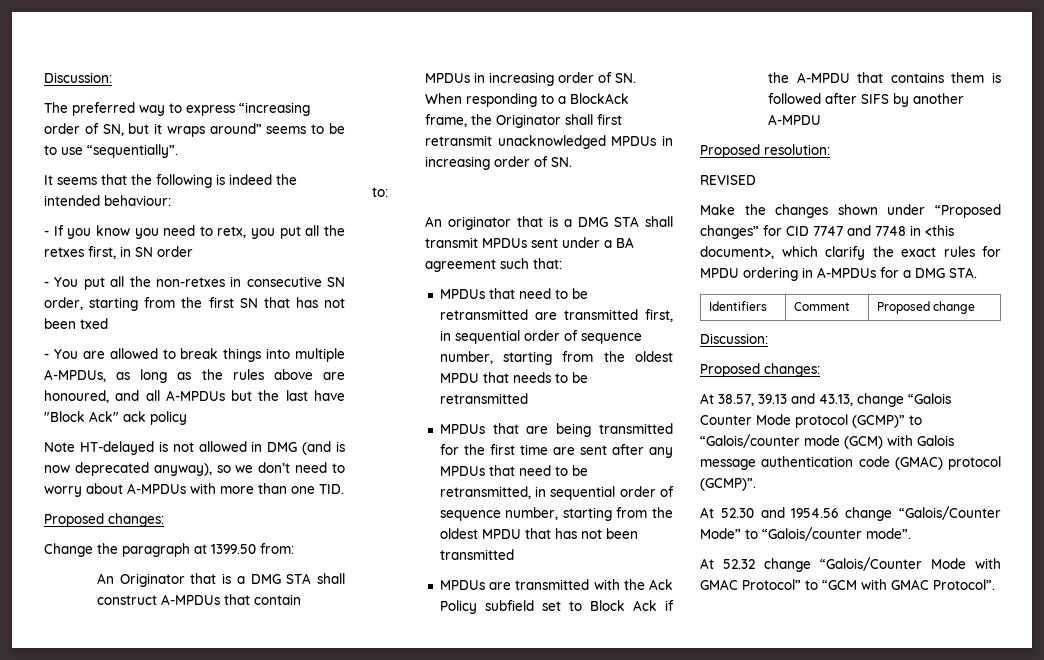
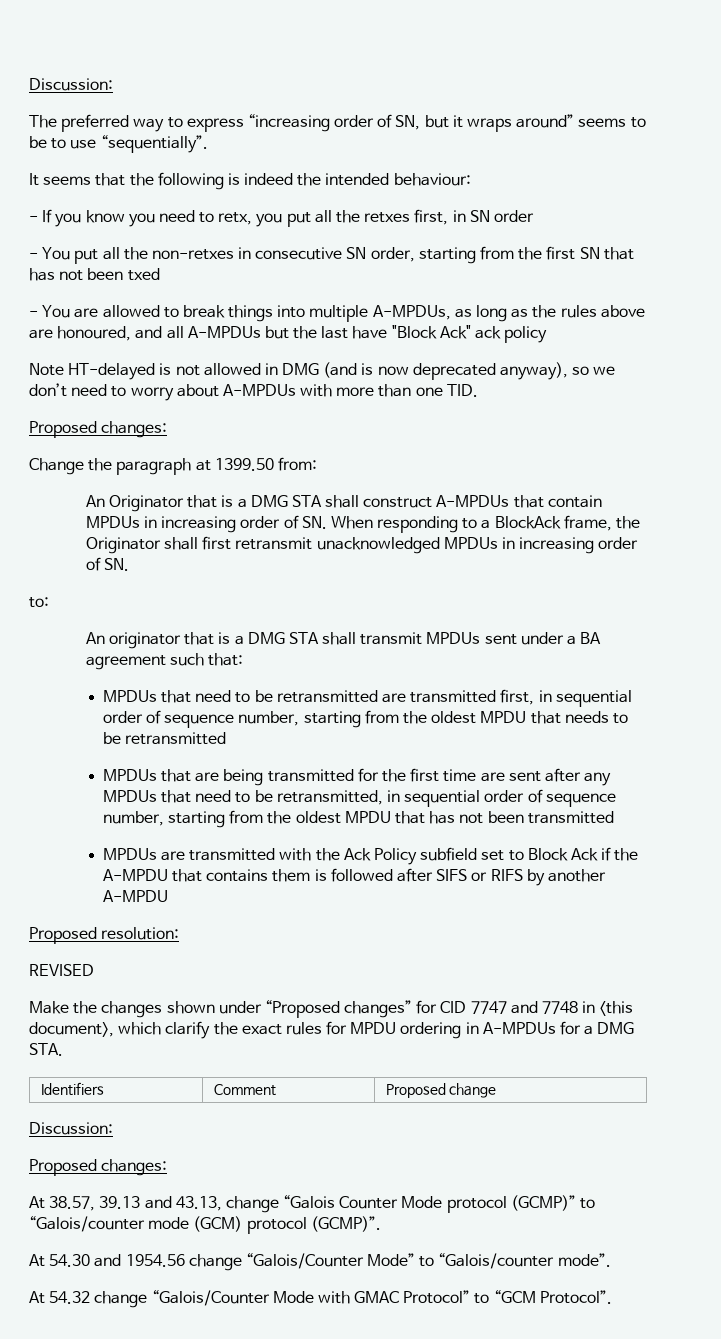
- MPDUs are transmitted with the Ack Policy subfield set to Block Ack if the A-MPDU that contains them is followed after SIFS by another A-MPDU
+ MPDUs are transmitted with the Ack Policy subfield set to Block Ack if the A-MPDU that contains them is followed after SIFS or RIFS by another A-MPDU
- At 38.57, 39.13 and 43.13, change “Galois Counter Mode protocol (GCMP)” to “Galois/counter mode (GCM) with Galois message authentication code (GMAC) protocol (GCMP)”.
+ At 38.57, 39.13 and 43.13, change “Galois Counter Mode protocol (GCMP)” to “Galois/counter mode (GCM) protocol (GCMP)”.
- At 52.30 and 1954.56 change “Galois/Counter Mode” to “Galois/counter mode”.
+ At 54.30 and 1954.56 change “Galois/Counter Mode” to “Galois/counter mode”.
- At 52.32 change “Galois/Counter Mode with GMAC Protocol” to “GCM with GMAC Protocol”.
+ At 54.32 change “Galois/Counter Mode with GMAC Protocol” to “GCM Protocol”.

